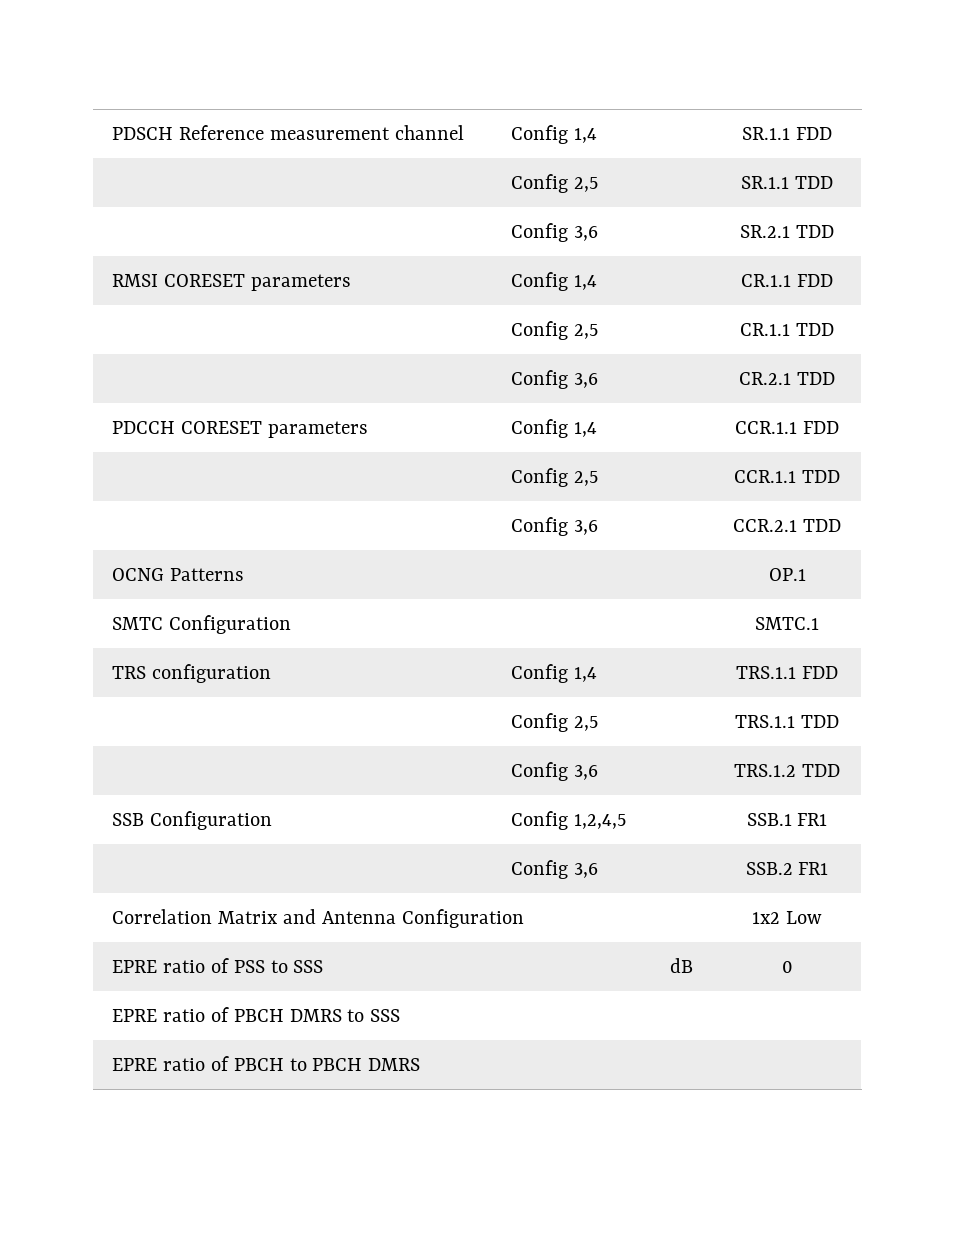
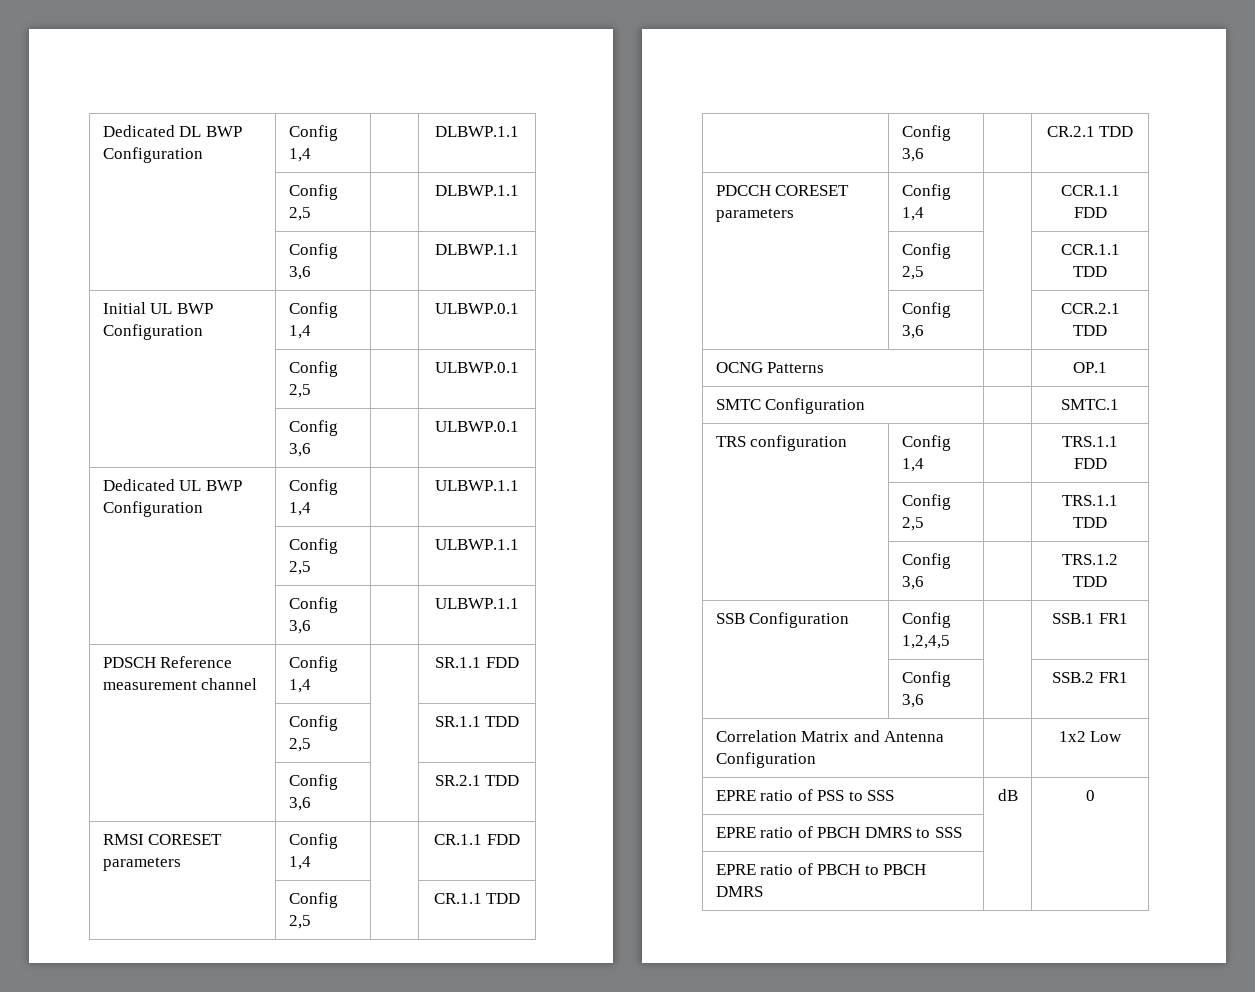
+ Dedicated DL BWP Configuration | Config 1,4 | | DLBWP.1.1
+ | Config 2,5 | | DLBWP.1.1
+ | Config 3,6 | | DLBWP.1.1
+ Initial UL BWP Configuration | Config 1,4 | | ULBWP.0.1
+ | Config 2,5 | | ULBWP.0.1
+ | Config 3,6 | | ULBWP.0.1
+ Dedicated UL BWP Configuration | Config 1,4 | | ULBWP.1.1
+ | Config 2,5 | | ULBWP.1.1
+ | Config 3,6 | | ULBWP.1.1

